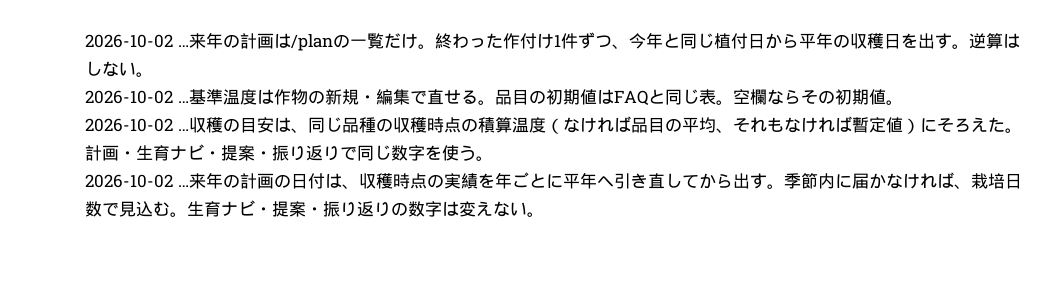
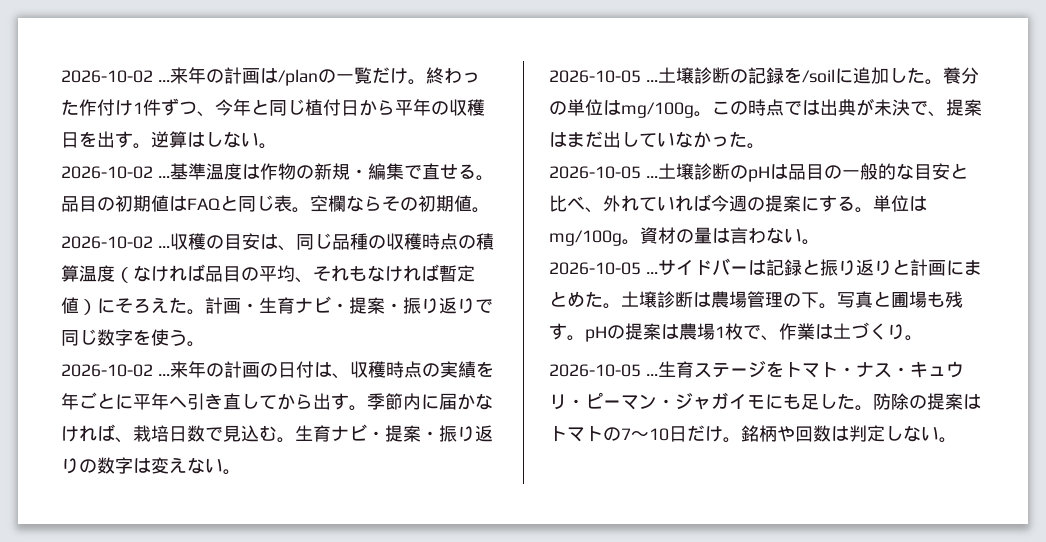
+ 2026-10-05 …土壌診断の記録を/soilに追加した。養分の単位はmg/100g。この時点では出典が未決で、提案はまだ出していなかった。
+ 2026-10-05 …土壌診断のpHは品目の一般的な目安と比べ、外れていれば今週の提案にする。単位はmg/100g。資材の量は言わない。
+ 2026-10-05 …サイドバーは記録と振り返りと計画にまとめた。土壌診断は農場管理の下。写真と圃場も残す。pHの提案は農場1枚で、作業は土づくり。
+ 2026-10-05 …生育ステージをトマト・ナス・キュウリ・ピーマン・ジャガイモにも足した。防除の提案はトマトの7〜10日だけ。銘柄や回数は判定しない。

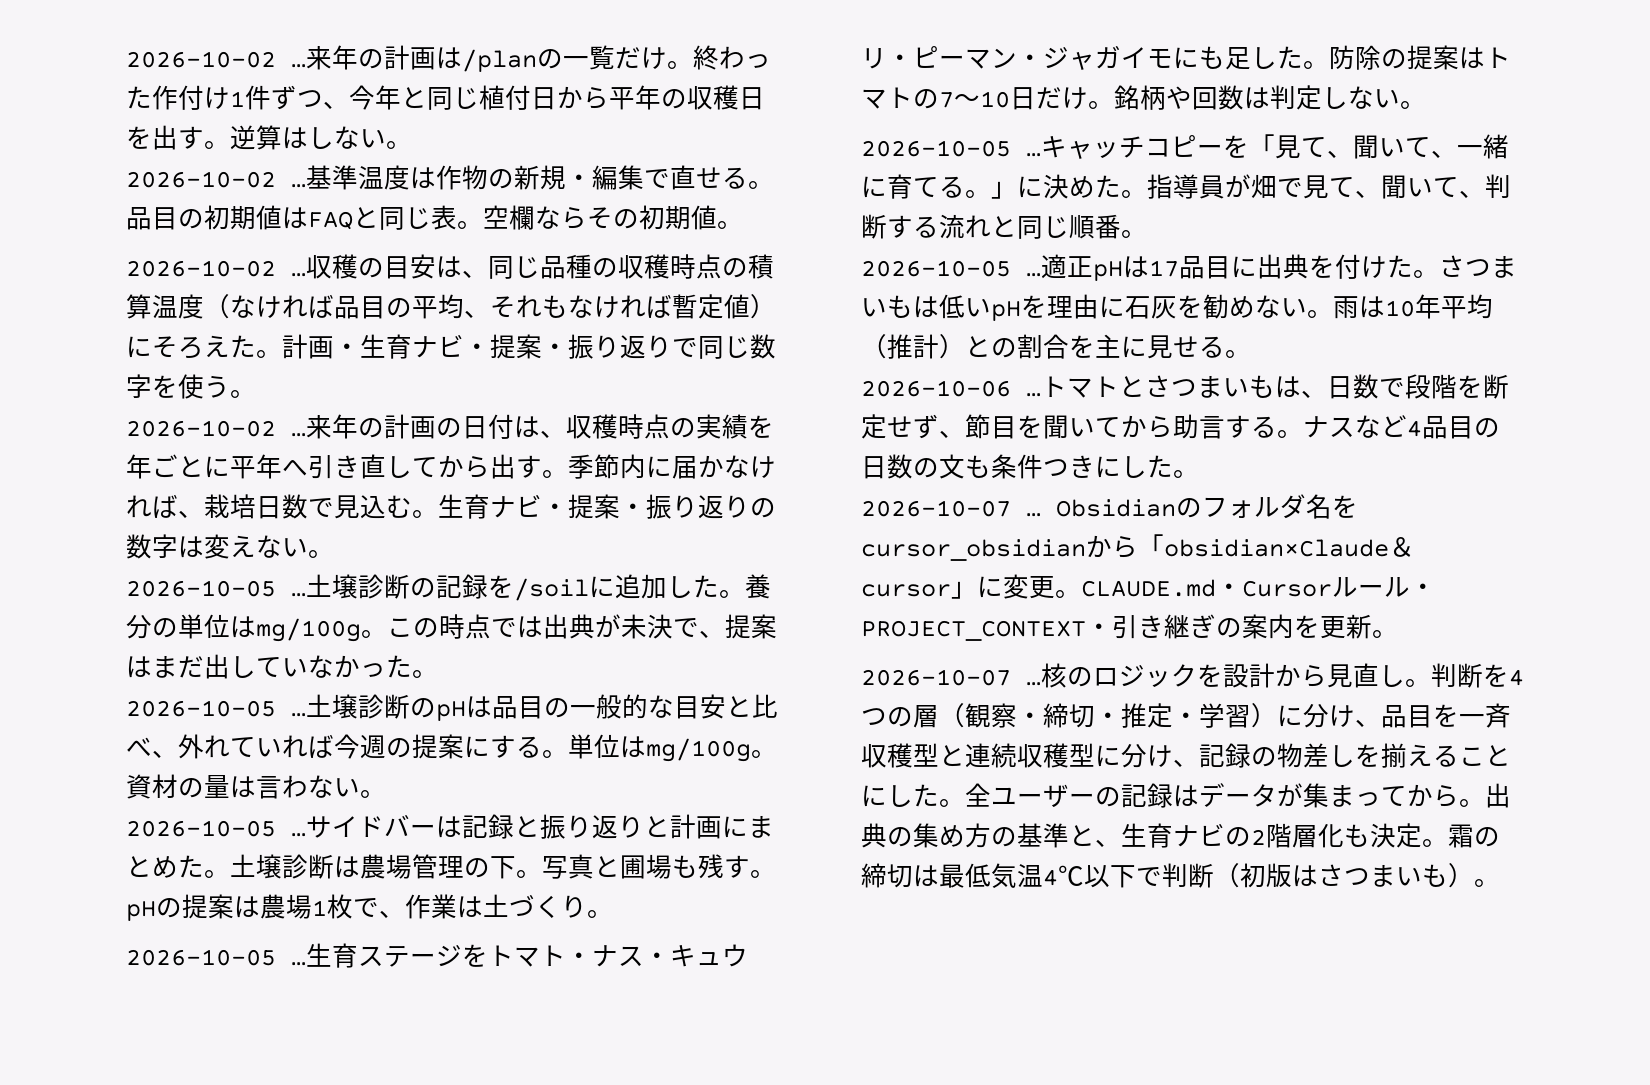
+ 2026-10-05 …キャッチコピーを「見て、聞いて、一緒に育てる。」に決めた。指導員が畑で見て、聞いて、判断する流れと同じ順番。
+ 2026-10-05 …適正pHは17品目に出典を付けた。さつまいもは低いpHを理由に石灰を勧めない。雨は10年平均（推計）との割合を主に見せる。
+ 2026-10-06 …トマトとさつまいもは、日数で段階を断定せず、節目を聞いてから助言する。ナスなど4品目の日数の文も条件つきにした。
+ 2026-10-07 … Obsidianのフォルダ名をcursor_obsidianから「obsidian×Claude＆cursor」に変更。CLAUDE.md・Cursorルール・PROJECT_CONTEXT・引き継ぎの案内を更新。
+ 2026-10-07 …核のロジックを設計から見直し。判断を4つの層（観察・締切・推定・学習）に分け、品目を一斉収穫型と連続収穫型に分け、記録の物差しを揃えることにした。全ユーザーの記録はデータが集まってから。出典の集め方の基準と、生育ナビの2階層化も決定。霜の締切は最低気温4℃以下で判断（初版はさつまいも）。

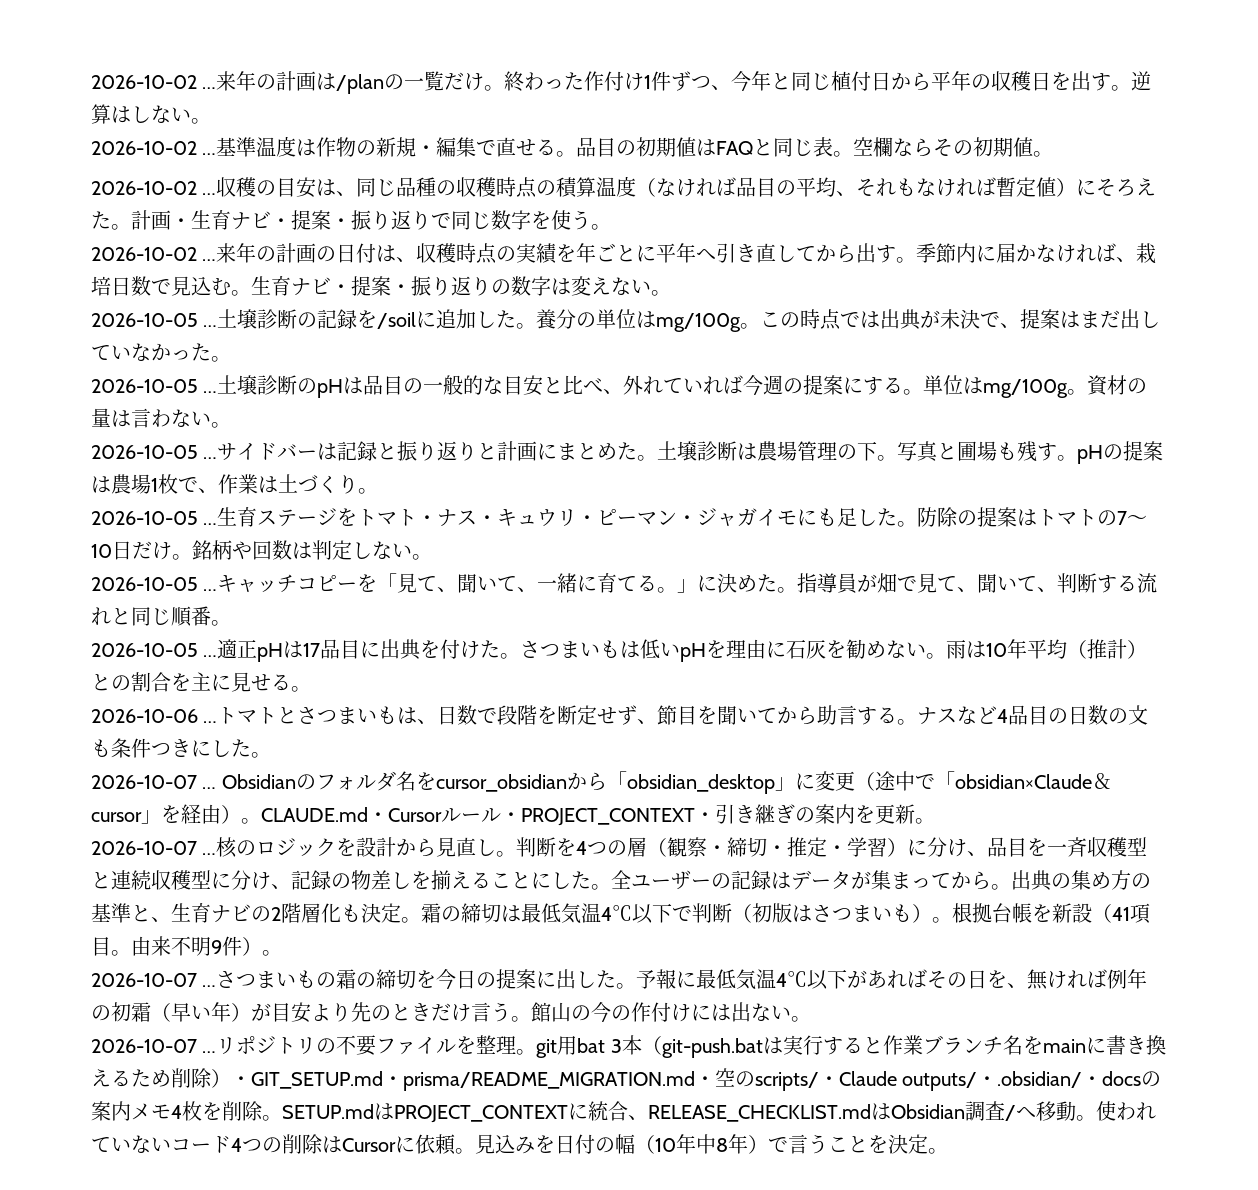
- Obsidianのフォルダ名をcursor_obsidianから「obsidian×Claude＆cursor」に変更。
+ Obsidianのフォルダ名をcursor_obsidianから「obsidian_desktop」に変更（途中で「obsidian×Claude＆cursor」を経由）。
+ 根拠台帳を新設（41項目。由来不明9件）。
+ 2026-10-07 …さつまいもの霜の締切を今日の提案に出した。予報に最低気温4℃以下があればその日を、無ければ例年の初霜（早い年）が目安より先のときだけ言う。館山の今の作付けには出ない。
+ 2026-10-07 …リポジトリの不要ファイルを整理。git用bat 3本（git-push.batは実行すると作業ブランチ名をmainに書き換えるため削除）・GIT_SETUP.md・prisma/README_MIGRATION.md・空のscripts/・Claude outputs/・.obsidian/・docsの案内メモ4枚を削除。SETUP.mdはPROJECT_CONTEXTに統合、RELEASE_CHECKLIST.mdはObsidian調査/へ移動。使われていないコード4つの削除はCursorに依頼。見込みを日付の幅（10年中8年）で言うことを決定。

